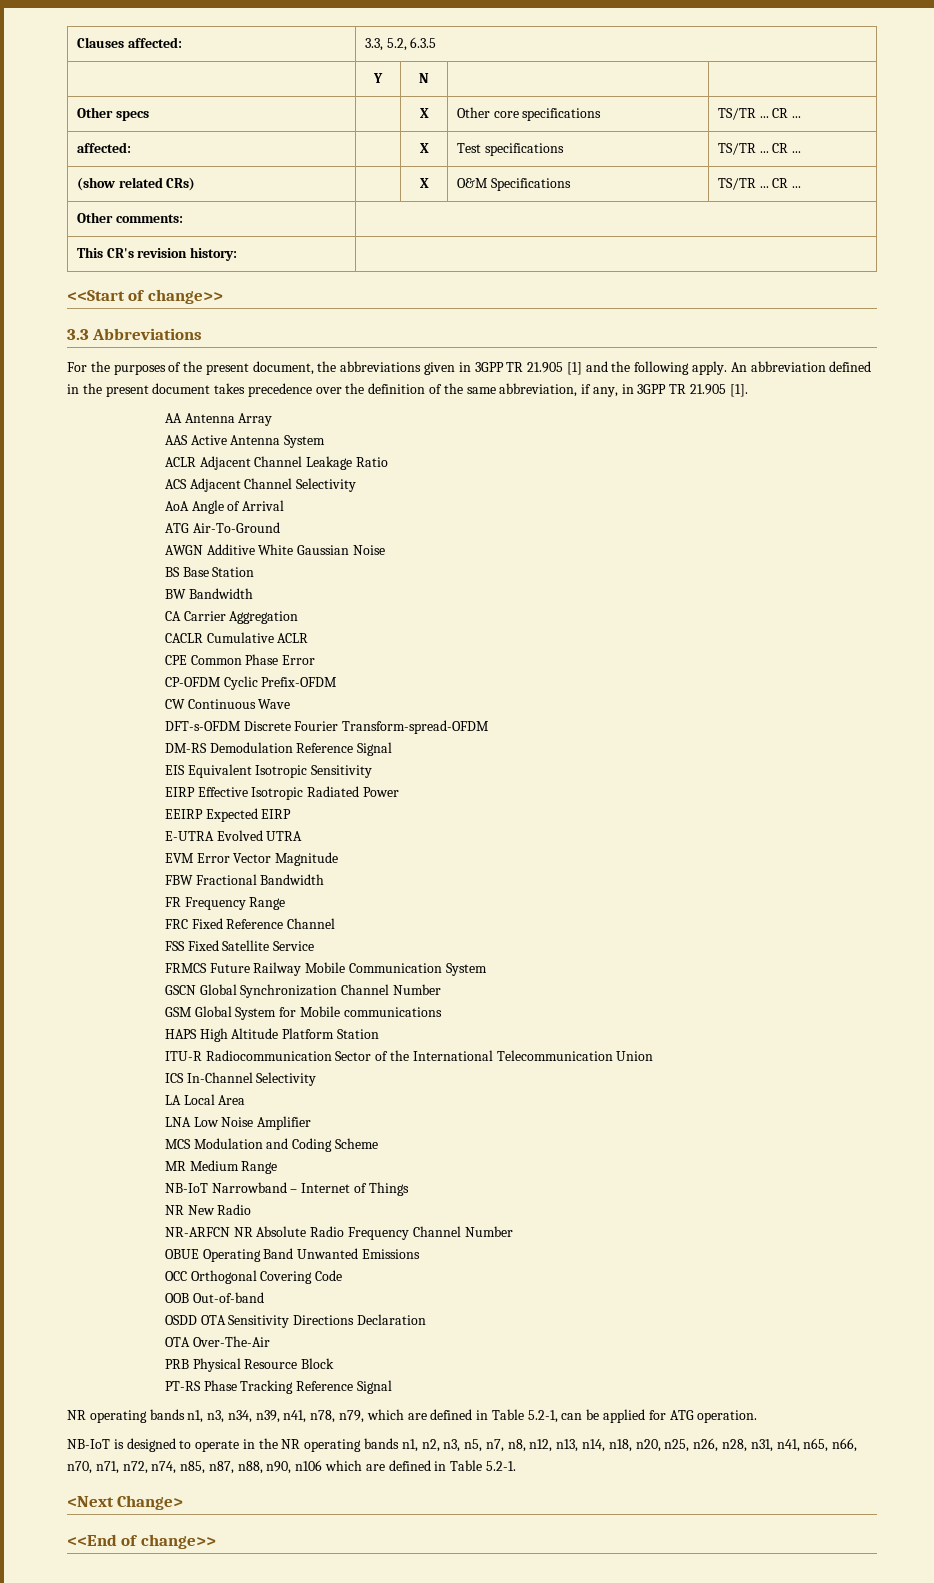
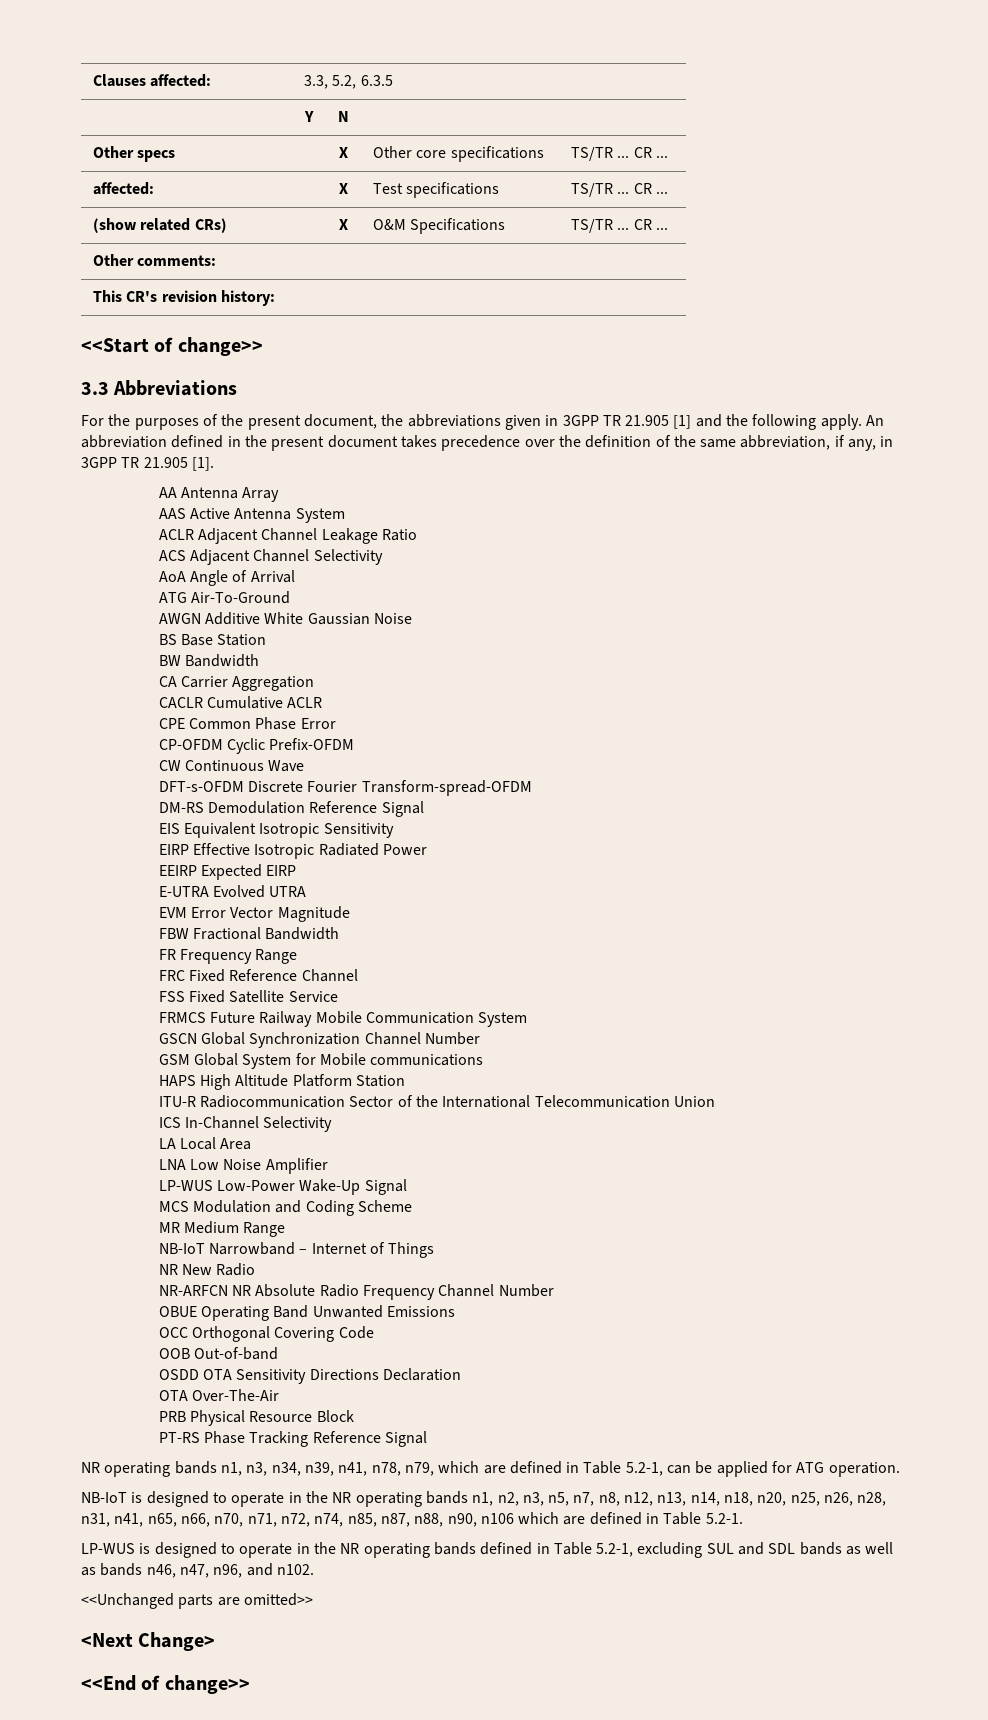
+ LP-WUS Low-Power Wake-Up Signal
+ LP-WUS is designed to operate in the NR operating bands defined in Table 5.2-1, excluding SUL and SDL bands as well as bands n46, n47, n96, and n102.
+ <<Unchanged parts are omitted>>

